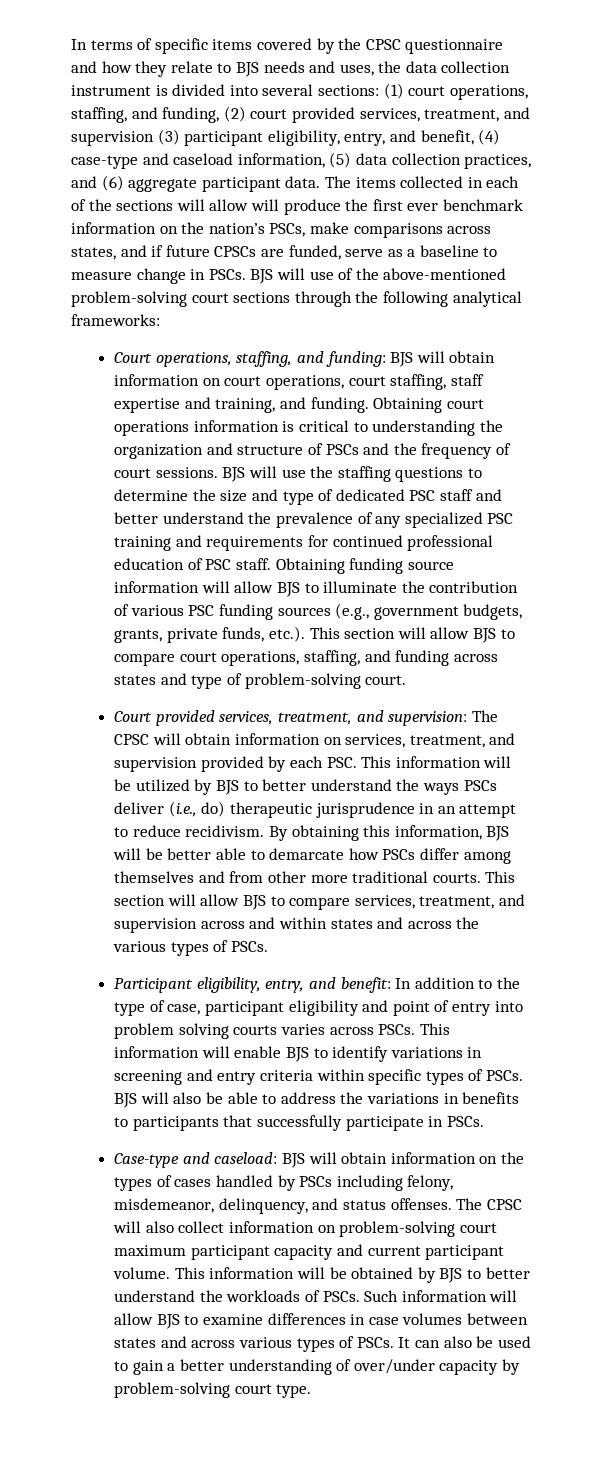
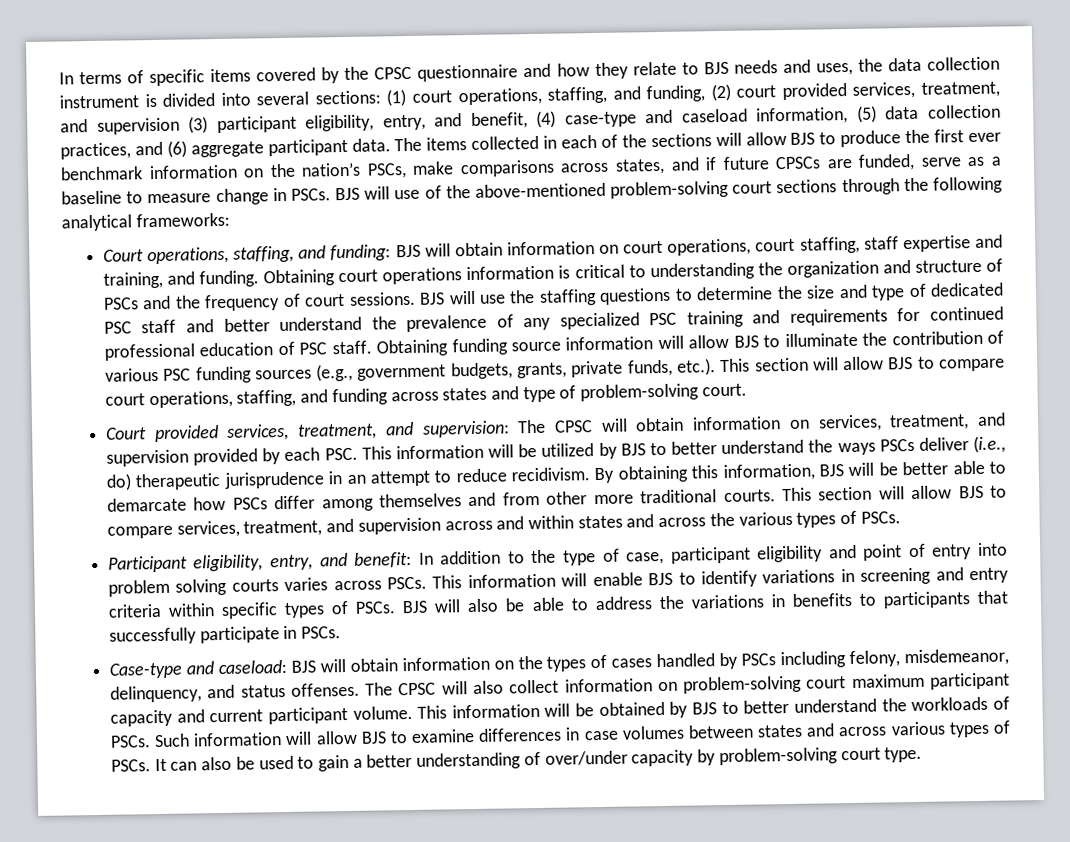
- The items collected in each of the sections will allow will produce the first ever benchmark information on the nation’s PSCs, make comparisons across states, and if future CPSCs are funded, serve as a baseline to measure change in PSCs.
+ The items collected in each of the sections will allow BJS to produce the first ever benchmark information on the nation’s PSCs, make comparisons across states, and if future CPSCs are funded, serve as a baseline to measure change in PSCs.

